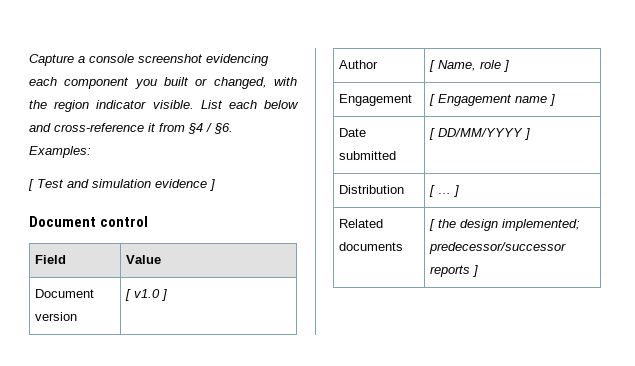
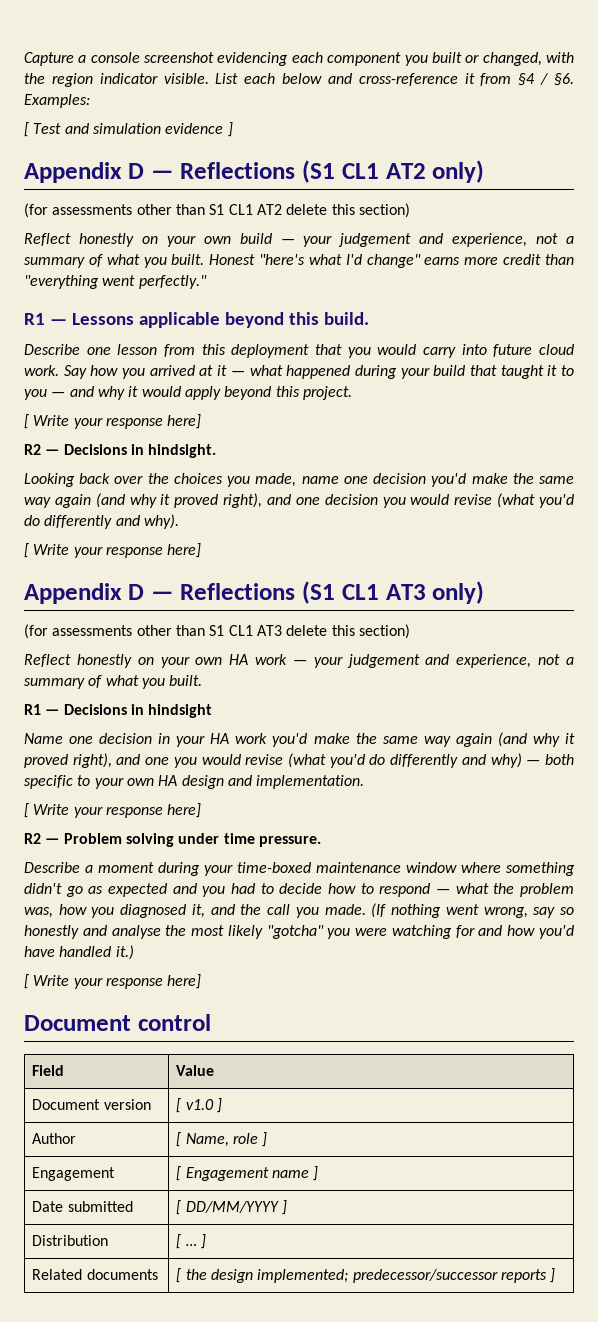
+ Appendix D — Reflections (S1 CL1 AT2 only)
+ (for assessments other than S1 CL1 AT2 delete this section)
+ Reflect honestly on your own build — your judgement and experience, not a summary of what you built. Honest "here's what I'd change" earns more credit than "everything went perfectly."
+ R1 — Lessons applicable beyond this build.
+ Describe one lesson from this deployment that you would carry into future cloud work. Say how you arrived at it — what happened during your build that taught it to you — and why it would apply beyond this project.
+ [ Write your response here]
+ R2 — Decisions in hindsight.
+ Looking back over the choices you made, name one decision you'd make the same way again (and why it proved right), and one decision you would revise (what you'd do differently and why).
+ [ Write your response here]
+ Appendix D — Reflections (S1 CL1 AT3 only)
+ (for assessments other than S1 CL1 AT3 delete this section)
+ Reflect honestly on your own HA work — your judgement and experience, not a summary of what you built.
+ R1 — Decisions in hindsight
+ Name one decision in your HA work you'd make the same way again (and why it proved right), and one you would revise (what you'd do differently and why) — both specific to your own HA design and implementation.
+ [ Write your response here]
+ R2 — Problem solving under time pressure.
+ Describe a moment during your time-boxed maintenance window where something didn't go as expected and you had to decide how to respond — what the problem was, how you diagnosed it, and the call you made. (If nothing went wrong, say so honestly and analyse the most likely "gotcha" you were watching for and how you'd have handled it.)
+ [ Write your response here]

